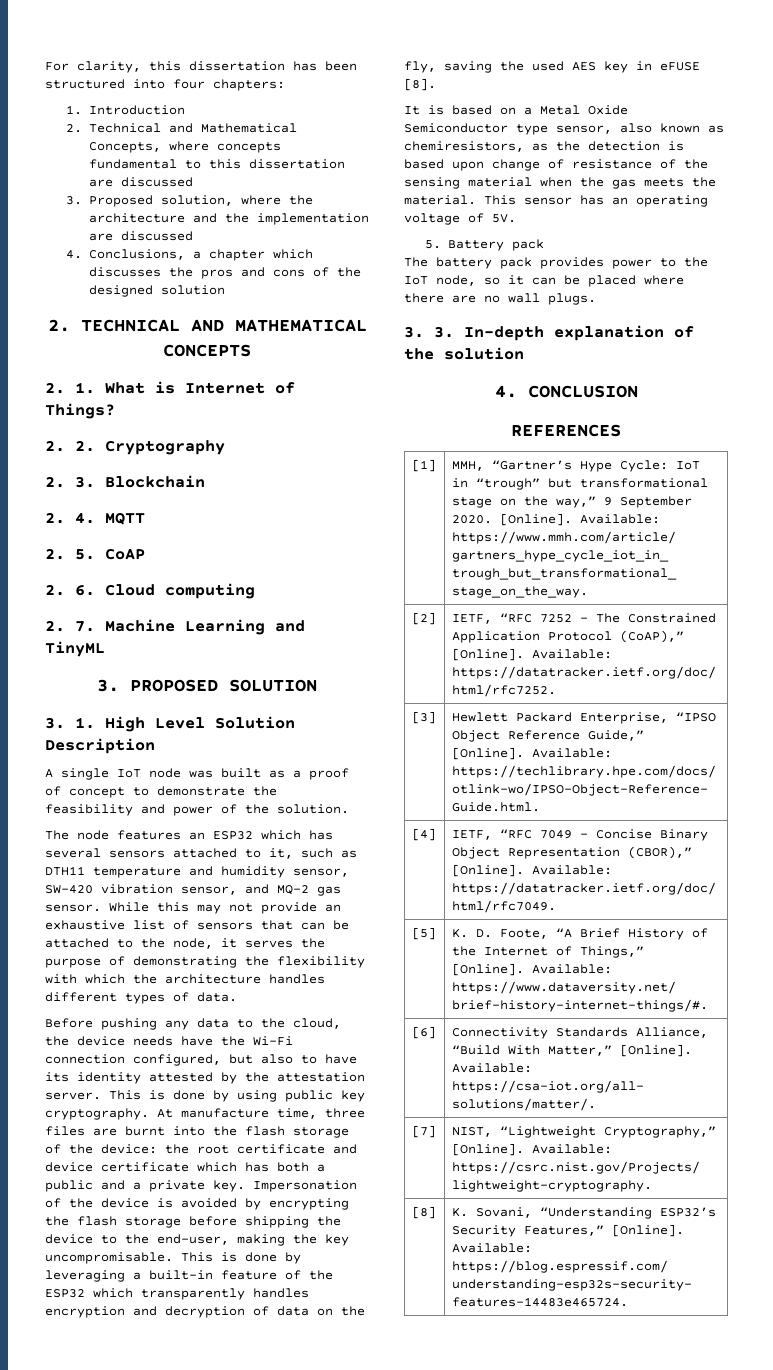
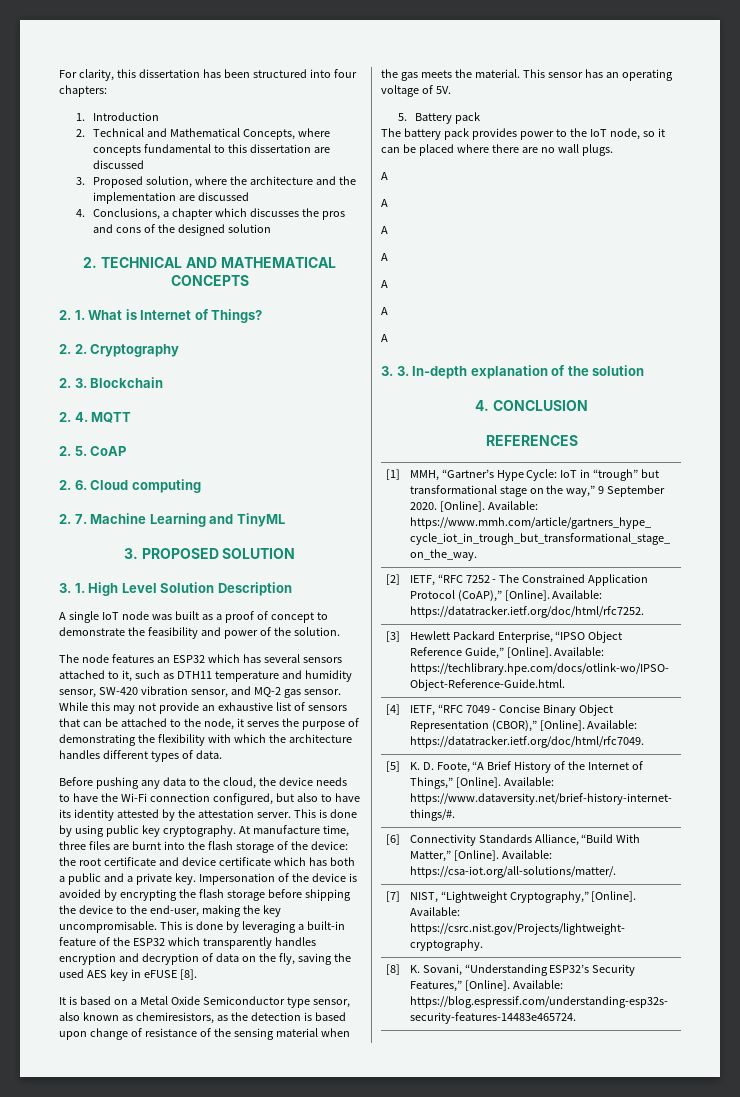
- Before pushing any data to the cloud, the device needs have the Wi-Fi connection configured, but also to have its identity attested by the attestation server.
+ Before pushing any data to the cloud, the device needs to have the Wi-Fi connection configured, but also to have its identity attested by the attestation server.
  The battery pack provides power to the IoT node, so it can be placed where there are no wall plugs.
+ A
+ A
+ A
+ A
+ A
+ A
+ A

